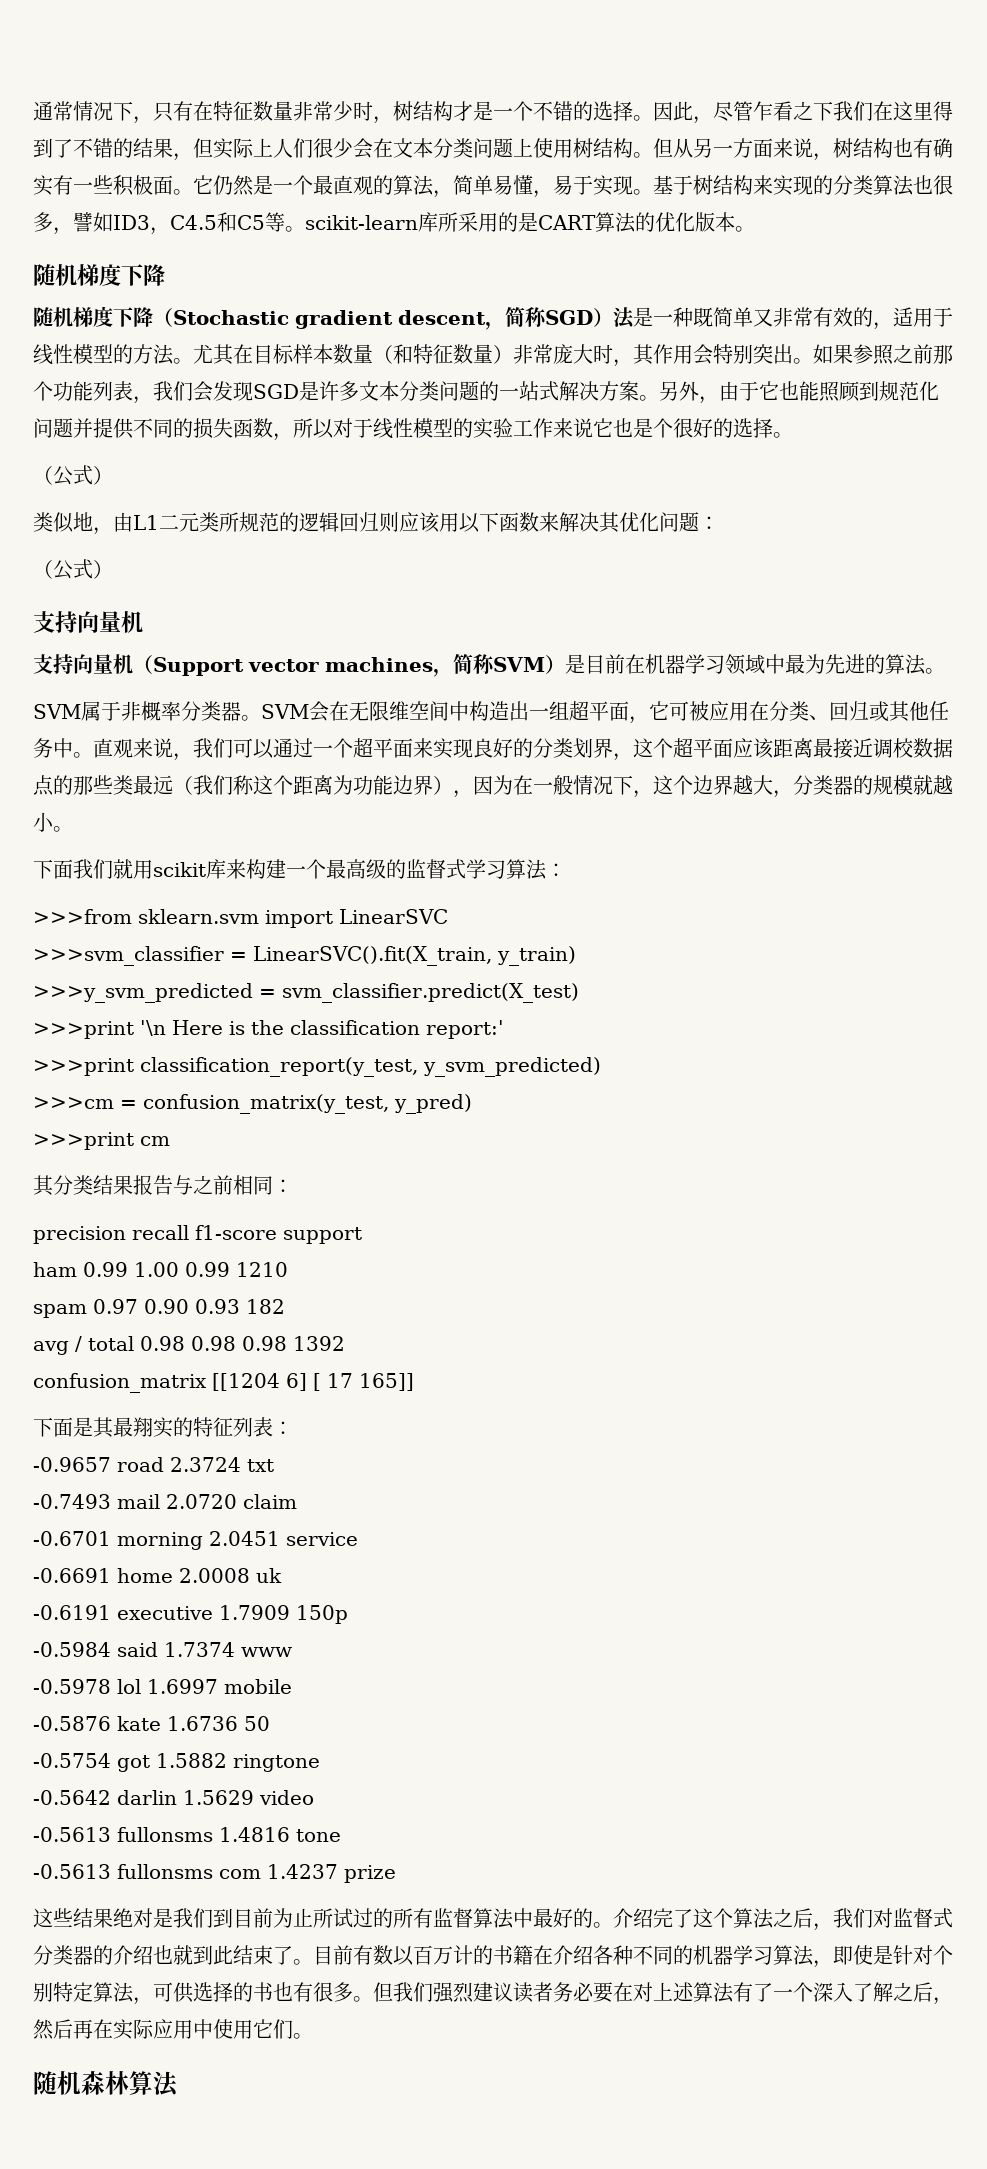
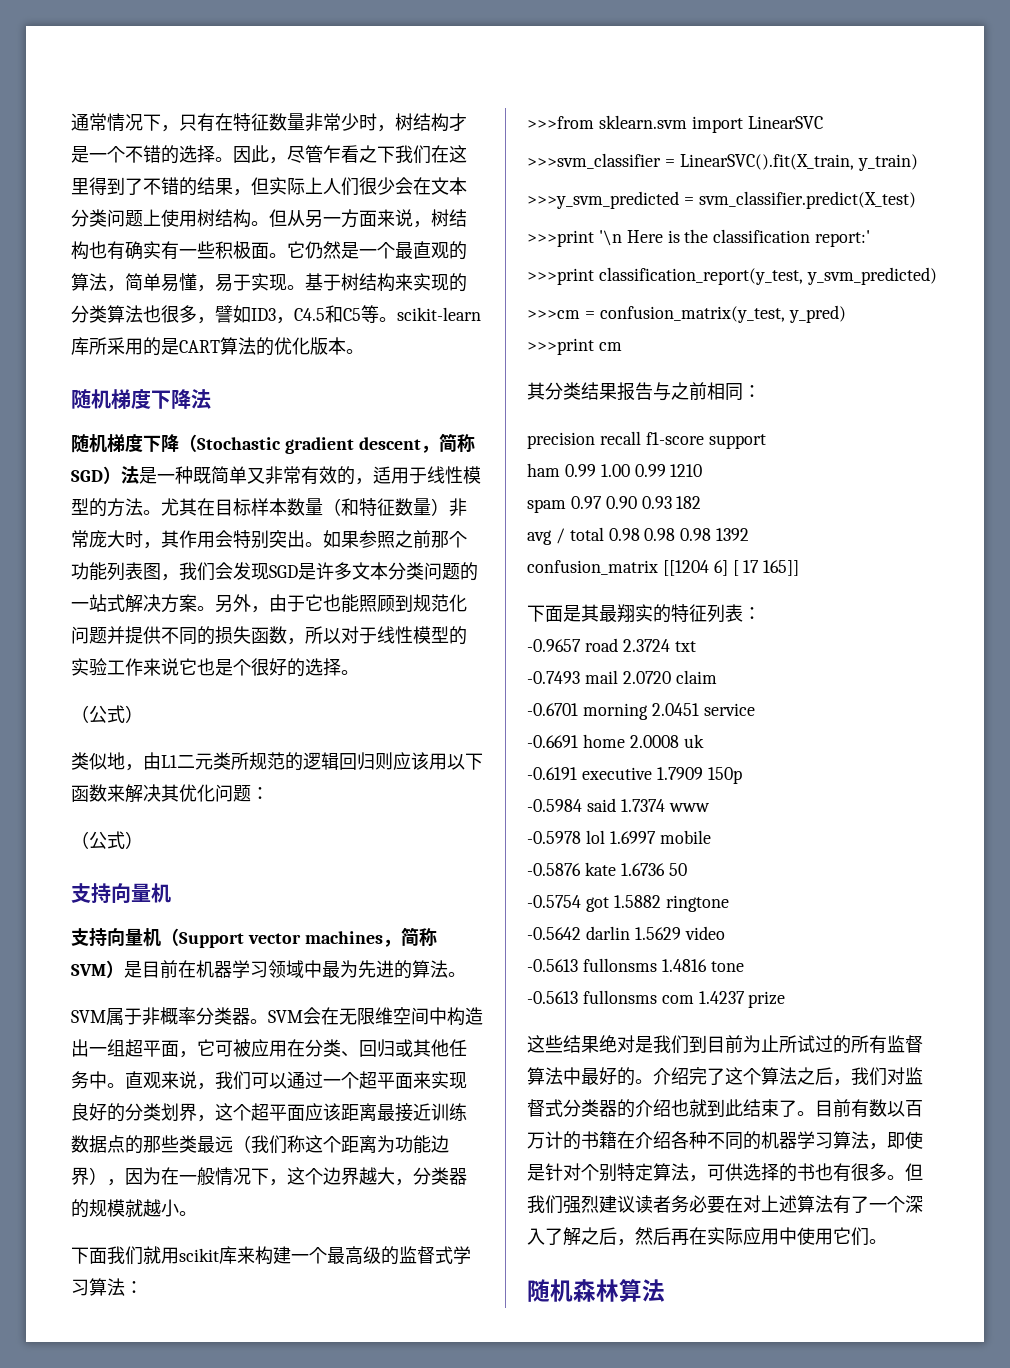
  基于树结构来实现的分类算法也很多，譬如ID3，C4.5和C5等。scikit-learn库所采用的是CART算法的优化版本。
- 随机梯度下降
+ 随机梯度下降法
- 如果参照之前那个功能列表，我们会发现SGD是许多文本分类问题的一站式解决方案。
+ 如果参照之前那个功能列表图，我们会发现SGD是许多文本分类问题的一站式解决方案。
- 直观来说，我们可以通过一个超平面来实现良好的分类划界，这个超平面应该距离最接近调校数据点的那些类最远（我们称这个距离为功能边界），因为在一般情况下，这个边界越大，分类器的规模就越小。
+ 直观来说，我们可以通过一个超平面来实现良好的分类划界，这个超平面应该距离最接近训练数据点的那些类最远（我们称这个距离为功能边界），因为在一般情况下，这个边界越大，分类器的规模就越小。

